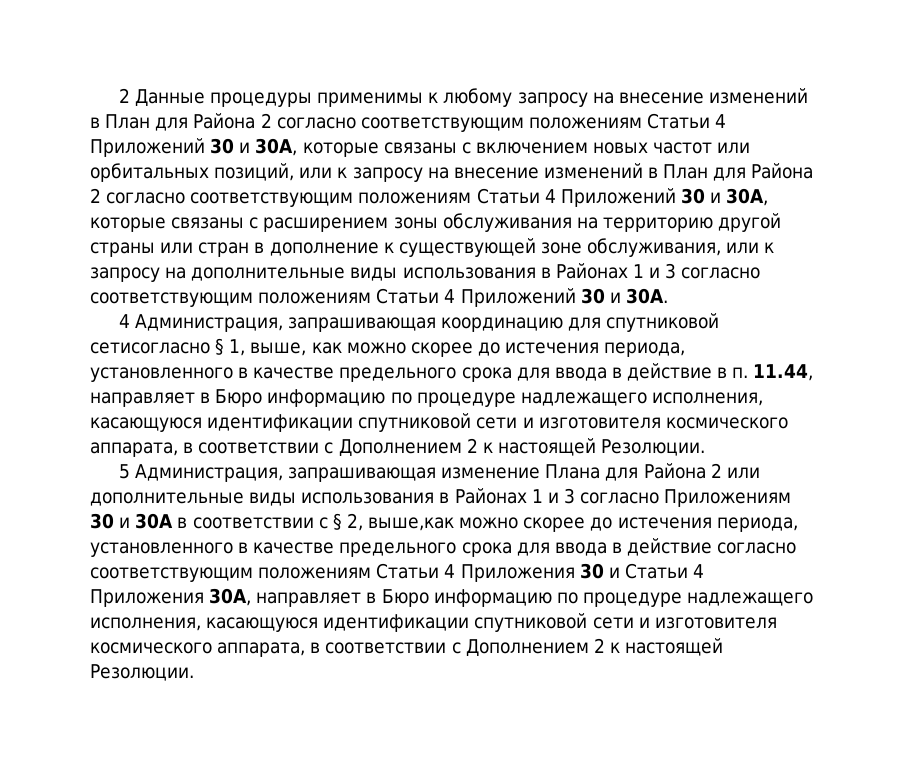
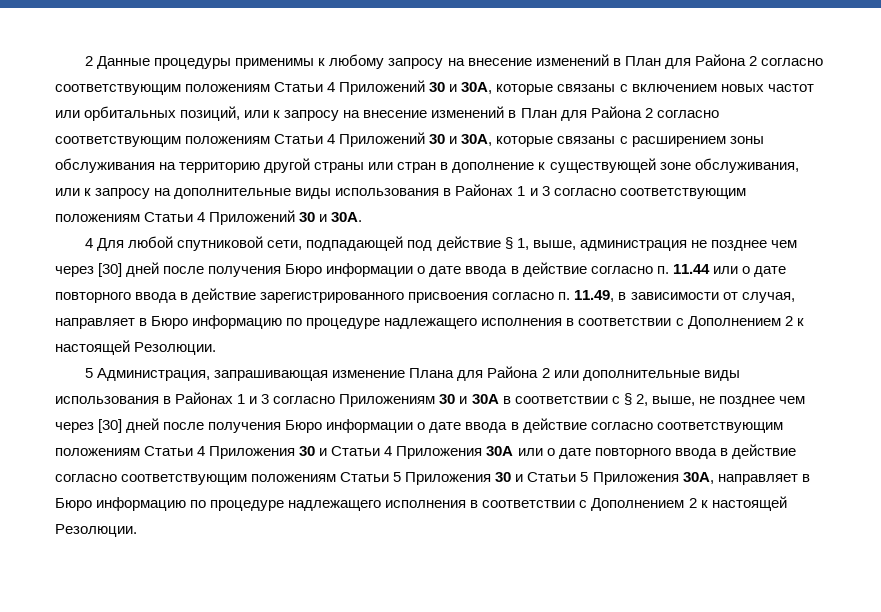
- 4 Администрация, запрашивающая координацию для спутниковой сетисогласно § 1, выше, как можно скорее до истечения периода, установленного в качестве предельного срока для ввода в действие в п. 11.44, направляет в Бюро информацию по процедуре надлежащего исполнения, касающуюся идентификации спутниковой сети и изготовителя космического аппарата, в соответствии с Дополнением 2 к настоящей Резолюции.
+ 4 Для любой спутниковой сети, подпадающей под действие § 1, выше, администрация не позднее чем через [30] дней после получения Бюро информации о дате ввода в действие согласно п. 11.44 или о дате повторного ввода в действие зарегистрированного присвоения согласно п. 11.49, в зависимости от случая, направляет в Бюро информацию по процедуре надлежащего исполнения в соответствии с Дополнением 2 к настоящей Резолюции.
- 5 Администрация, запрашивающая изменение Плана для Района 2 или дополнительные виды использования в Районах 1 и 3 согласно Приложениям 30 и 30A в соответствии с § 2, выше,как можно скорее до истечения периода, установленного в качестве предельного срока для ввода в действие согласно соответствующим положениям Статьи 4 Приложения 30 и Статьи 4 Приложения 30А, направляет в Бюро информацию по процедуре надлежащего исполнения, касающуюся идентификации спутниковой сети и изготовителя космического аппарата, в соответствии с Дополнением 2 к настоящей Резолюции.
+ 5 Администрация, запрашивающая изменение Плана для Района 2 или дополнительные виды использования в Районах 1 и 3 согласно Приложениям 30 и 30A в соответствии с § 2, выше, не позднее чем через [30] дней после получения Бюро информации о дате ввода в действие согласно соответствующим положениям Статьи 4 Приложения 30 и Статьи 4 Приложения 30A или о дате повторного ввода в действие согласно соответствующим положениям Статьи 5 Приложения 30 и Статьи 5 Приложения 30А, направляет в Бюро информацию по процедуре надлежащего исполнения в соответствии с Дополнением 2 к настоящей Резолюции.

